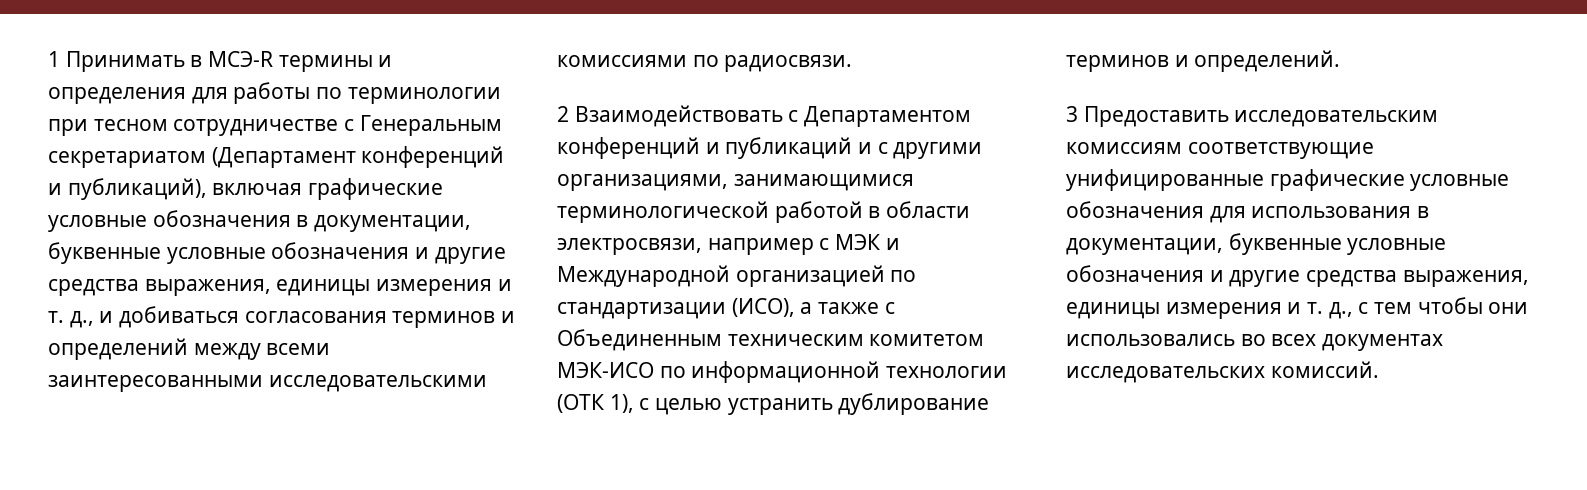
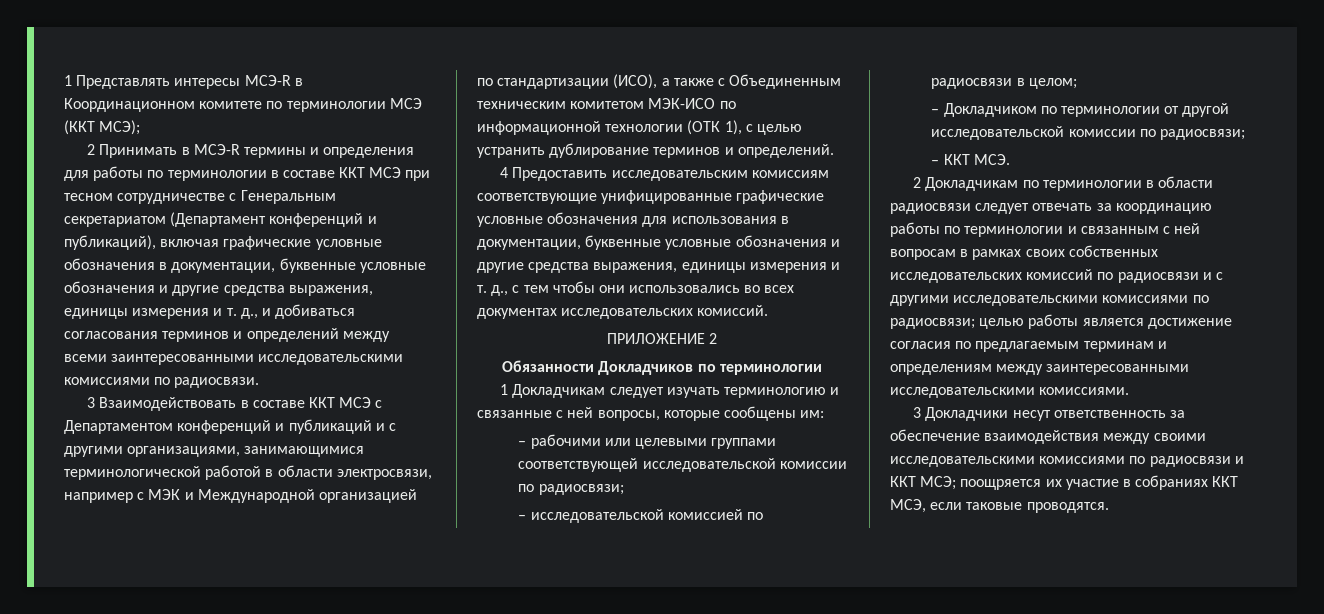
- 1 Принимать в МСЭ-R термины и определения для работы по терминологии при тесном сотрудничестве с Генеральным секретариатом (Департамент конференций и публикаций), включая графические условные обозначения в документации, буквенные условные обозначения и другие средства выражения, единицы измерения и т. д., и добиваться согласования терминов и определений между всеми заинтересованными исследовательскими комиссиями по радиосвязи.
+ 1 Представлять интересы МСЭ-R в Координационном комитете по терминологии МСЭ (ККТ МСЭ);
+ 2 Принимать в МСЭ-R термины и определения для работы по терминологии в составе ККТ МСЭ при тесном сотрудничестве с Генеральным секретариатом (Департамент конференций и публикаций), включая графические условные обозначения в документации, буквенные условные обозначения и другие средства выражения, единицы измерения и т. д., и добиваться согласования терминов и определений между всеми заинтересованными исследовательскими комиссиями по радиосвязи.
- 2 Взаимодействовать с Департаментом конференций и публикаций и с другими организациями, занимающимися терминологической работой в области электросвязи, например с МЭК и Международной организацией по стандартизации (ИСО), а также с Объединенным техническим комитетом МЭК-ИСО по информационной технологии (ОТК 1), с целью устранить дублирование терминов и определений.
+ 3 Взаимодействовать в составе ККТ МСЭ с Департаментом конференций и публикаций и с другими организациями, занимающимися терминологической работой в области электросвязи, например с МЭК и Международной организацией по стандартизации (ИСО), а также с Объединенным техническим комитетом МЭК-ИСО по информационной технологии (ОТК 1), с целью устранить дублирование терминов и определений.
- 3 Предоставить исследовательским комиссиям соответствующие унифицированные графические условные обозначения для использования в документации, буквенные условные обозначения и другие средства выражения, единицы измерения и т. д., с тем чтобы они использовались во всех документах исследовательских комиссий.
+ 4 Предоставить исследовательским комиссиям соответствующие унифицированные графические условные обозначения для использования в документации, буквенные условные обозначения и другие средства выражения, единицы измерения и т. д., с тем чтобы они использовались во всех документах исследовательских комиссий.
+ ПРИЛОЖЕНИЕ 2
+ Обязанности Докладчиков по терминологии
+ 1 Докладчикам следует изучать терминологию и связанные с ней вопросы, которые сообщены им:
+ – рабочими или целевыми группами соответствующей исследовательской комиссии по радиосвязи;
+ – исследовательской комиссией по радиосвязи в целом;
+ – Докладчиком по терминологии от другой исследовательской комиссии по радиосвязи;
+ – ККТ МСЭ.
+ 2 Докладчикам по терминологии в области радиосвязи следует отвечать за координацию работы по терминологии и связанным с ней вопросам в рамках своих собственных исследовательских комиссий по радиосвязи и с другими исследовательскими комиссиями по радиосвязи; целью работы является достижение согласия по предлагаемым терминам и определениям между заинтересованными исследовательскими комиссиями.
+ 3 Докладчики несут ответственность за обеспечение взаимодействия между своими исследовательскими комиссиями по радиосвязи и ККТ МСЭ; поощряется их участие в собраниях ККТ МСЭ, если таковые проводятся.

